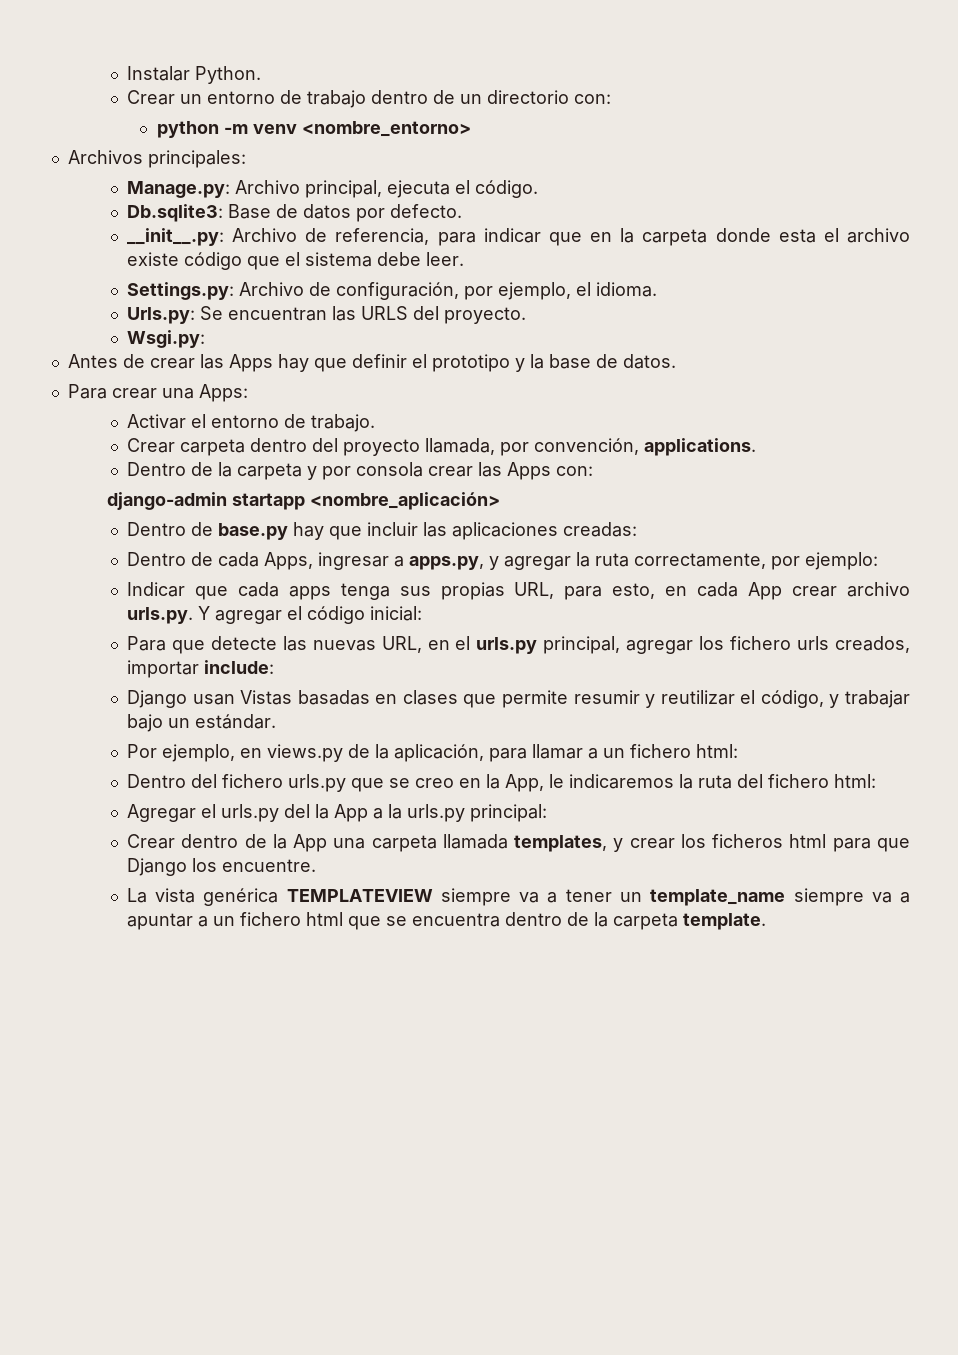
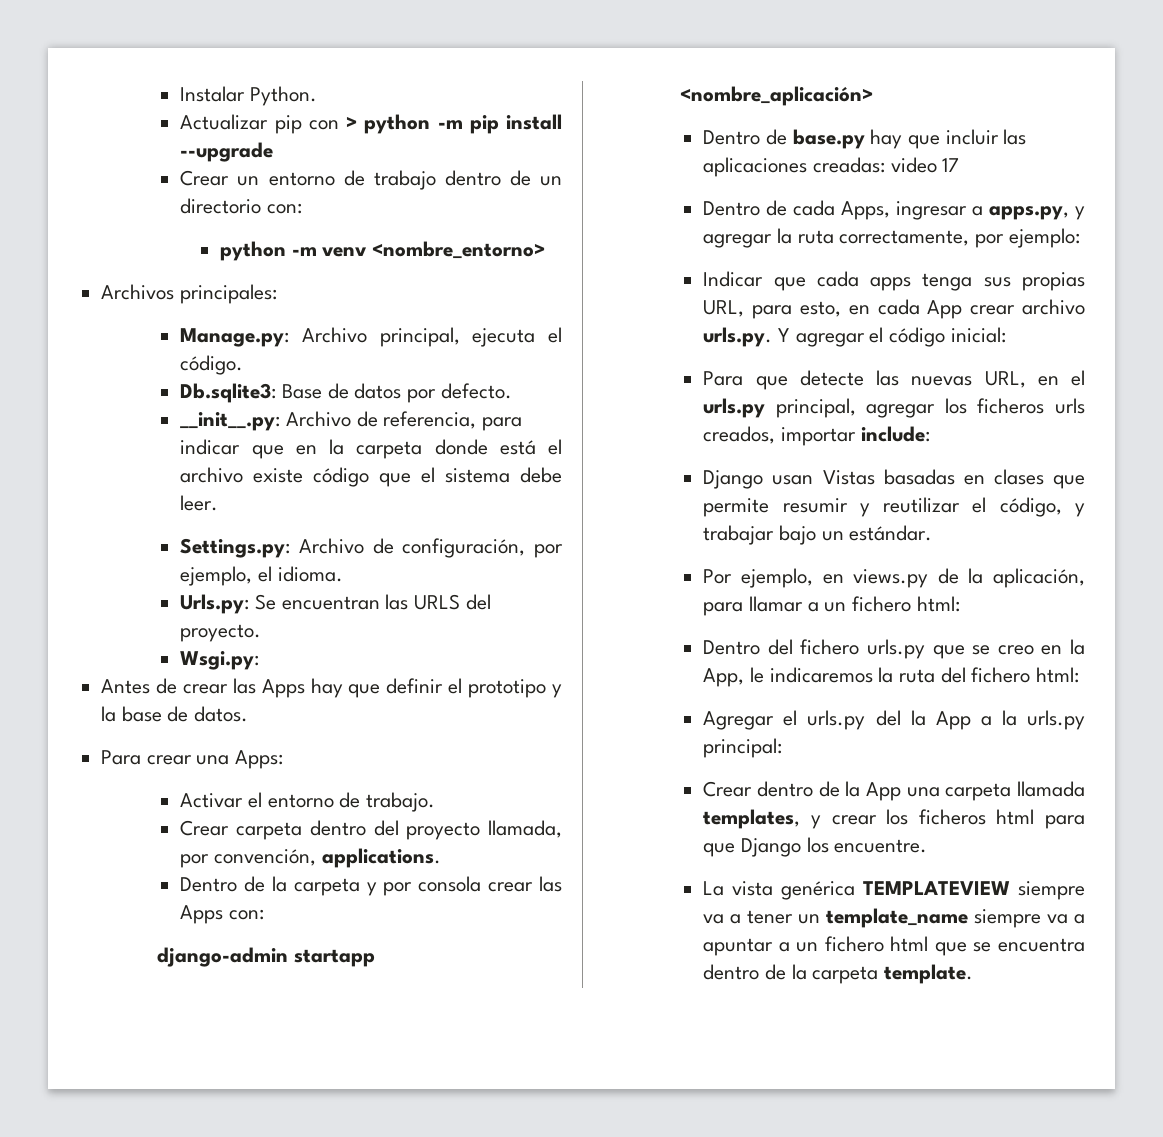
+ Actualizar pip con > python -m pip install --upgrade
- __init__.py: Archivo de referencia, para indicar que en la carpeta donde esta el archivo existe código que el sistema debe leer.
+ __init__.py: Archivo de referencia, para indicar que en la carpeta donde está el archivo existe código que el sistema debe leer.
- Dentro de base.py hay que incluir las aplicaciones creadas:
+ Dentro de base.py hay que incluir las aplicaciones creadas: video 17
- Para que detecte las nuevas URL, en el urls.py principal, agregar los fichero urls creados, importar include:
+ Para que detecte las nuevas URL, en el urls.py principal, agregar los ficheros urls creados, importar include:

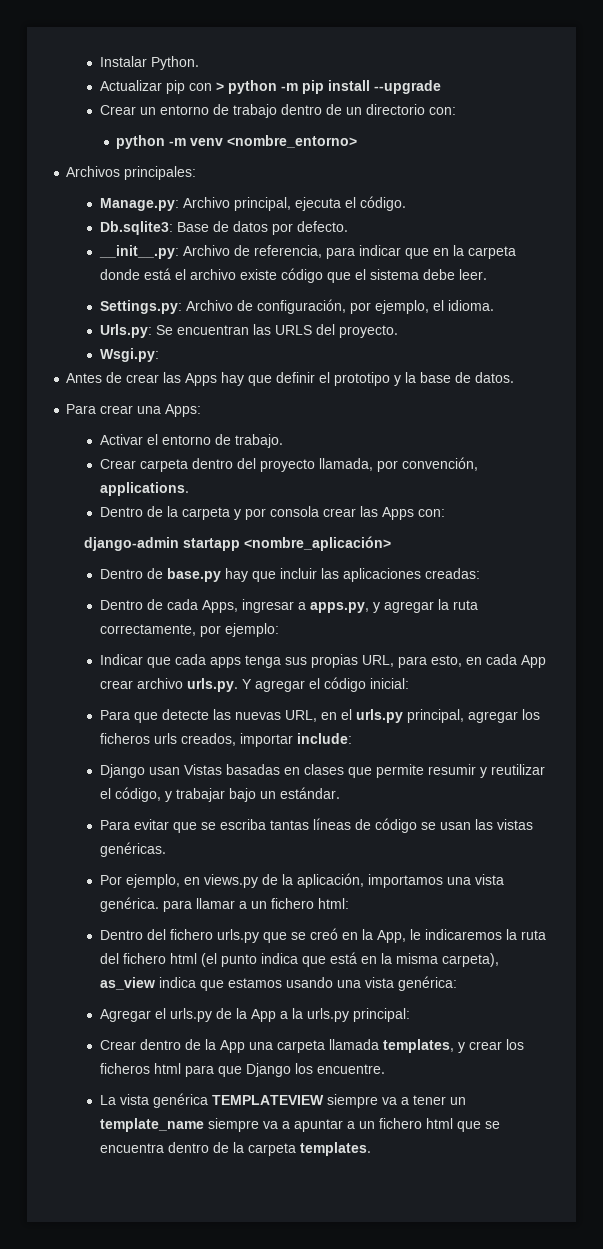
- Dentro de base.py hay que incluir las aplicaciones creadas: video 17
+ Dentro de base.py hay que incluir las aplicaciones creadas:
+ Para evitar que se escriba tantas líneas de código se usan las vistas genéricas.
- Por ejemplo, en views.py de la aplicación, para llamar a un fichero html:
+ Por ejemplo, en views.py de la aplicación, importamos una vista genérica. para llamar a un fichero html:
- Dentro del fichero urls.py que se creo en la App, le indicaremos la ruta del fichero html:
+ Dentro del fichero urls.py que se creó en la App, le indicaremos la ruta del fichero html (el punto indica que está en la misma carpeta), as_view indica que estamos usando una vista genérica:
- Agregar el urls.py del la App a la urls.py principal:
+ Agregar el urls.py de la App a la urls.py principal:
- La vista genérica TEMPLATEVIEW siempre va a tener un template_name siempre va a apuntar a un fichero html que se encuentra dentro de la carpeta template.
+ La vista genérica TEMPLATEVIEW siempre va a tener un template_name siempre va a apuntar a un fichero html que se encuentra dentro de la carpeta templates.

